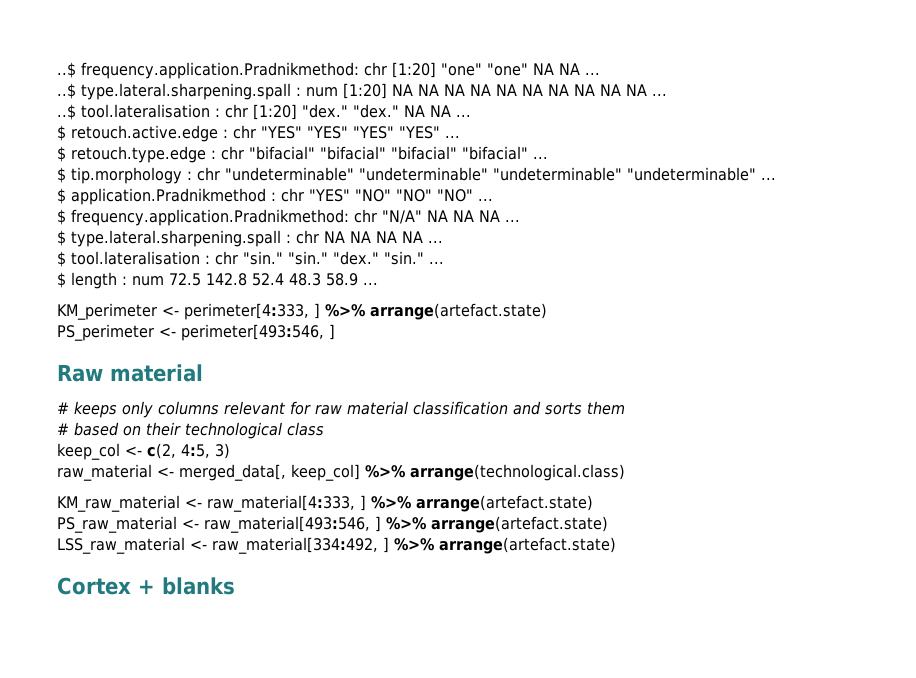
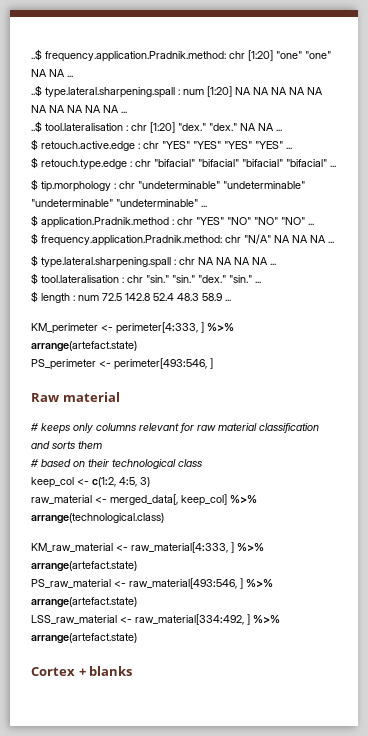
- ..$ frequency.application.Pradnikmethod: chr [1:20] "one" "one" NA NA ...
+ ..$ frequency.application.Pradnik.method: chr [1:20] "one" "one" NA NA ...
- $ application.Pradnikmethod : chr "YES" "NO" "NO" "NO" ...
+ $ application.Pradnik.method : chr "YES" "NO" "NO" "NO" ...
- $ frequency.application.Pradnikmethod: chr "N/A" NA NA NA ...
+ $ frequency.application.Pradnik.method: chr "N/A" NA NA NA ...
- keep_col <- c(2, 4:5, 3)
+ keep_col <- c(1:2, 4:5, 3)

